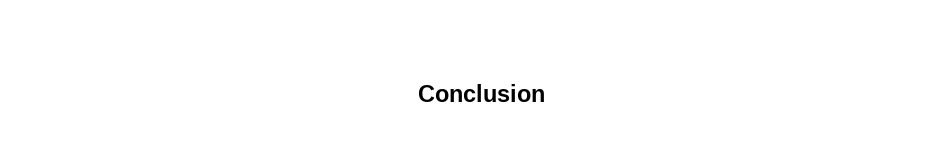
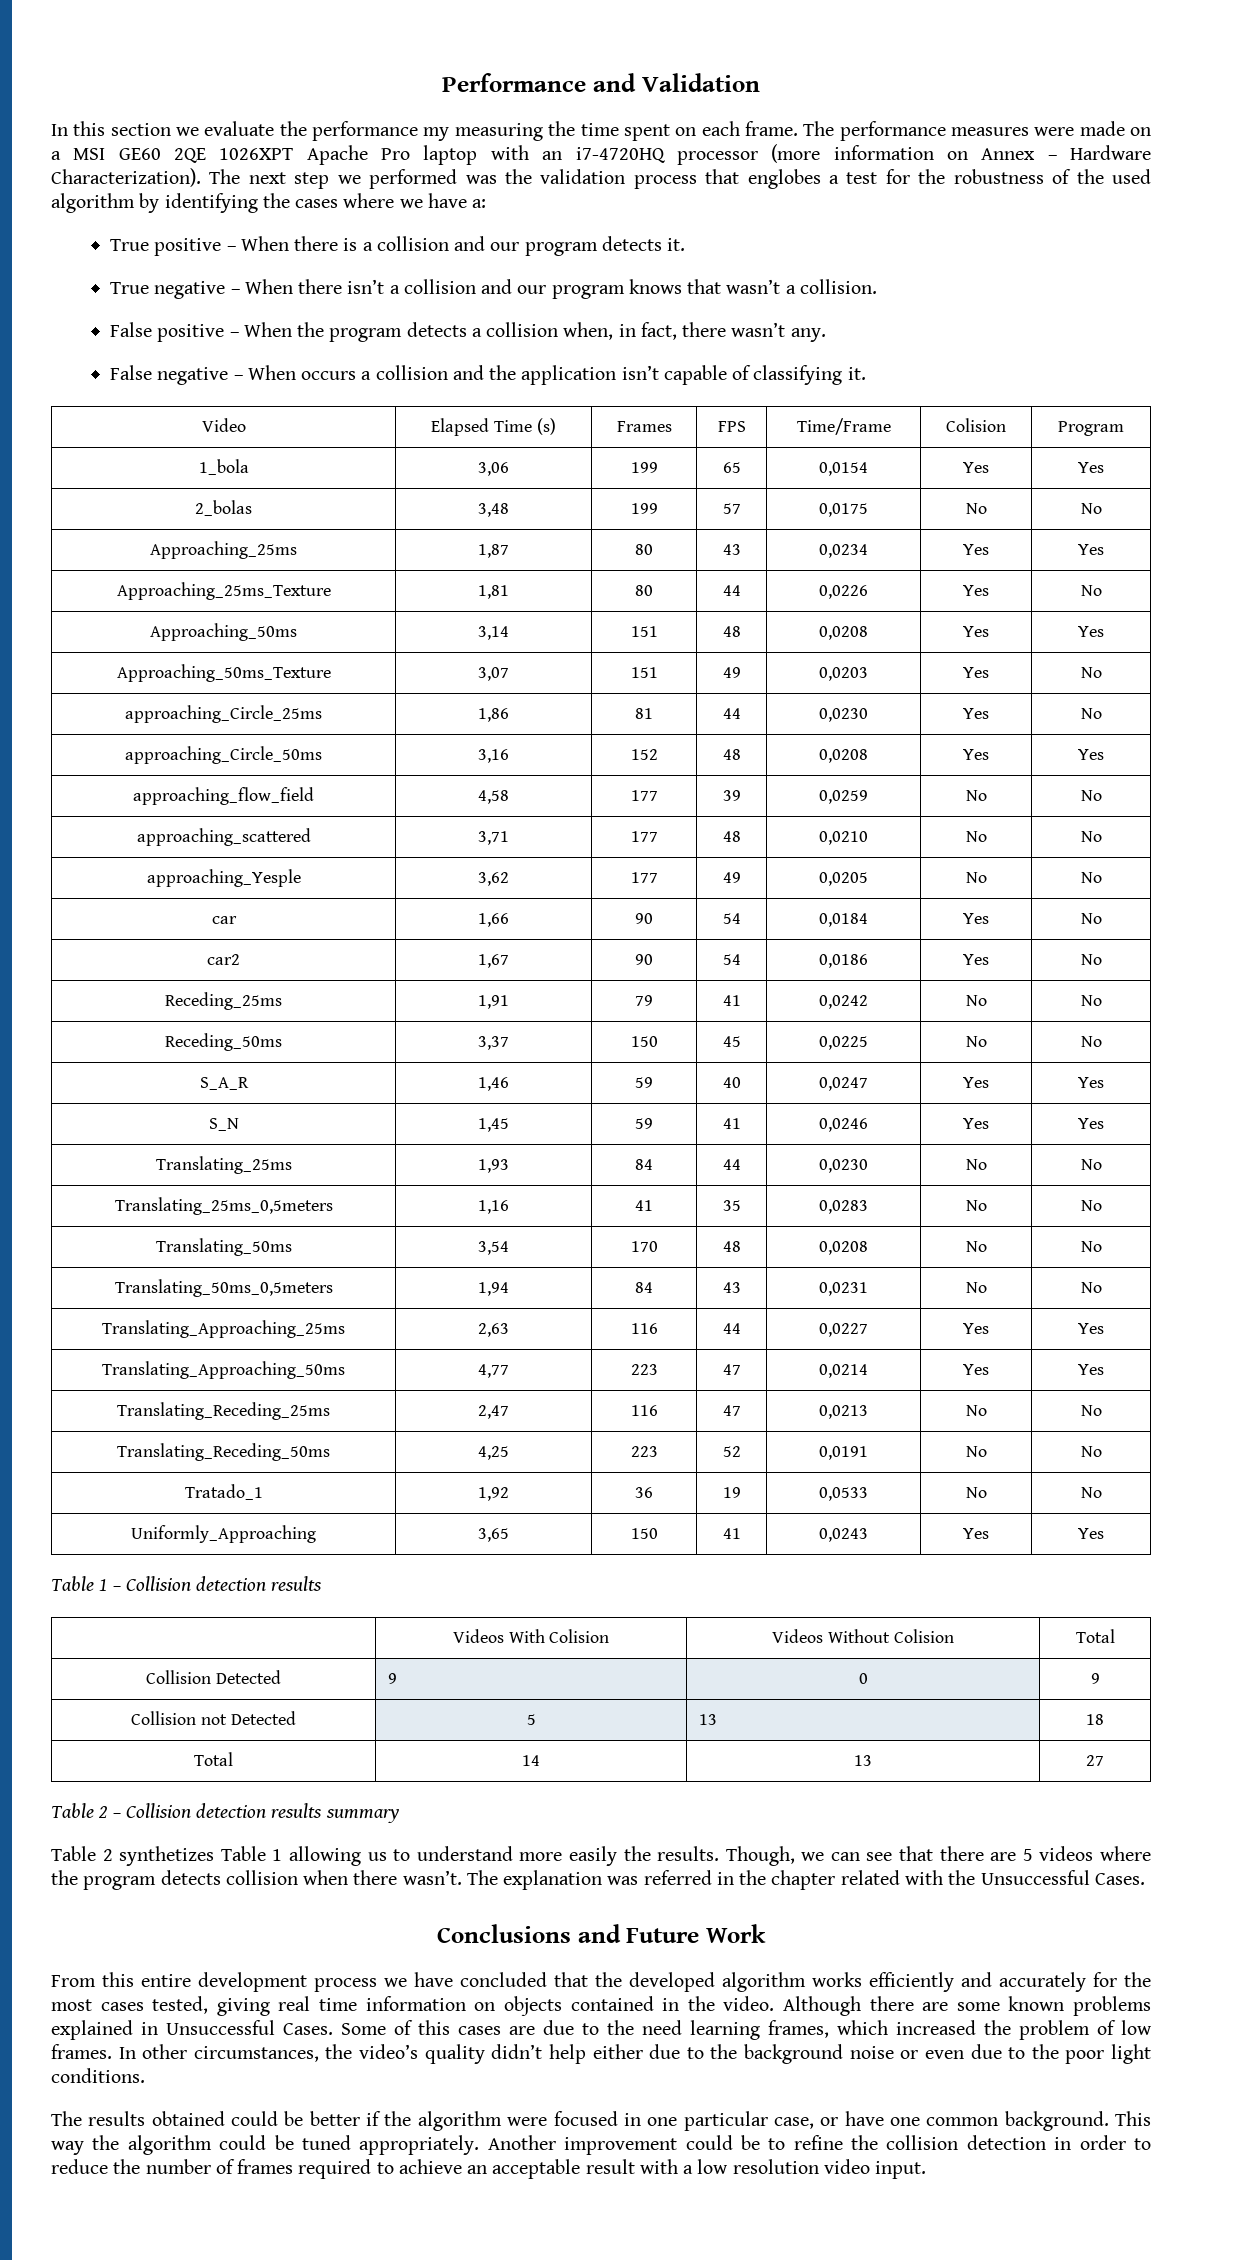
- Conclusion
+ Performance and Validation
+ In this section we evaluate the performance my measuring the time spent on each frame. The performance measures were made on a MSI GE60 2QE 1026XPT Apache Pro laptop with an i7-4720HQ processor (more information on Annex – Hardware Characterization). The next step we performed was the validation process that englobes a test for the robustness of the used algorithm by identifying the cases where we have a:
+ True positive – When there is a collision and our program detects it.
+ True negative – When there isn’t a collision and our program knows that wasn’t a collision.
+ False positive – When the program detects a collision when, in fact, there wasn’t any.
+ False negative – When occurs a collision and the application isn’t capable of classifying it.
+ Video | Elapsed Time (s) | Frames | FPS | Time/Frame | Colision | Program
+ 1_bola | 3,06 | 199 | 65 | 0,0154 | Yes | Yes
+ 2_bolas | 3,48 | 199 | 57 | 0,0175 | No | No
+ Approaching_25ms | 1,87 | 80 | 43 | 0,0234 | Yes | Yes
+ Approaching_25ms_Texture | 1,81 | 80 | 44 | 0,0226 | Yes | No
+ Approaching_50ms | 3,14 | 151 | 48 | 0,0208 | Yes | Yes
+ Approaching_50ms_Texture | 3,07 | 151 | 49 | 0,0203 | Yes | No
+ approaching_Circle_25ms | 1,86 | 81 | 44 | 0,0230 | Yes | No
+ approaching_Circle_50ms | 3,16 | 152 | 48 | 0,0208 | Yes | Yes
+ approaching_flow_field | 4,58 | 177 | 39 | 0,0259 | No | No
+ approaching_scattered | 3,71 | 177 | 48 | 0,0210 | No | No
+ approaching_Yesple | 3,62 | 177 | 49 | 0,0205 | No | No
+ car | 1,66 | 90 | 54 | 0,0184 | Yes | No
+ car2 | 1,67 | 90 | 54 | 0,0186 | Yes | No
+ Receding_25ms | 1,91 | 79 | 41 | 0,0242 | No | No
+ Receding_50ms | 3,37 | 150 | 45 | 0,0225 | No | No
+ S_A_R | 1,46 | 59 | 40 | 0,0247 | Yes | Yes
+ S_N | 1,45 | 59 | 41 | 0,0246 | Yes | Yes
+ Translating_25ms | 1,93 | 84 | 44 | 0,0230 | No | No
+ Translating_25ms_0,5meters | 1,16 | 41 | 35 | 0,0283 | No | No
+ Translating_50ms | 3,54 | 170 | 48 | 0,0208 | No | No
+ Translating_50ms_0,5meters | 1,94 | 84 | 43 | 0,0231 | No | No
+ Translating_Approaching_25ms | 2,63 | 116 | 44 | 0,0227 | Yes | Yes
+ Translating_Approaching_50ms | 4,77 | 223 | 47 | 0,0214 | Yes | Yes
+ Translating_Receding_25ms | 2,47 | 116 | 47 | 0,0213 | No | No
+ Translating_Receding_50ms | 4,25 | 223 | 52 | 0,0191 | No | No
+ Tratado_1 | 1,92 | 36 | 19 | 0,0533 | No | No
+ Uniformly_Approaching | 3,65 | 150 | 41 | 0,0243 | Yes | Yes
+ Table 1 – Collision detection results
+ | Videos With Colision | Videos Without Colision | Total
+ Collision Detected | 9 | 0 | 9
+ Collision not Detected | 5 | 13 | 18
+ Total | 14 | 13 | 27
+ Table 2 – Collision detection results summary
+ Table 2 synthetizes Table 1 allowing us to understand more easily the results. Though, we can see that there are 5 videos where the program detects collision when there wasn’t. The explanation was referred in the chapter related with the Unsuccessful Cases.
+ Conclusions and Future Work
+ From this entire development process we have concluded that the developed algorithm works efficiently and accurately for the most cases tested, giving real time information on objects contained in the video. Although there are some known problems explained in Unsuccessful Cases. Some of this cases are due to the need learning frames, which increased the problem of low frames. In other circumstances, the video’s quality didn’t help either due to the background noise or even due to the poor light conditions.
+ The results obtained could be better if the algorithm were focused in one particular case, or have one common background. This way the algorithm could be tuned appropriately. Another improvement could be to refine the collision detection in order to reduce the number of frames required to achieve an acceptable result with a low resolution video input.

